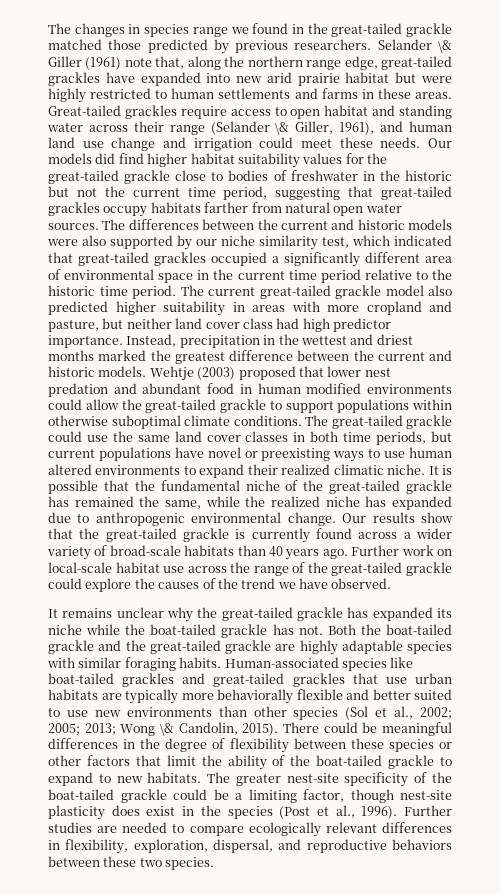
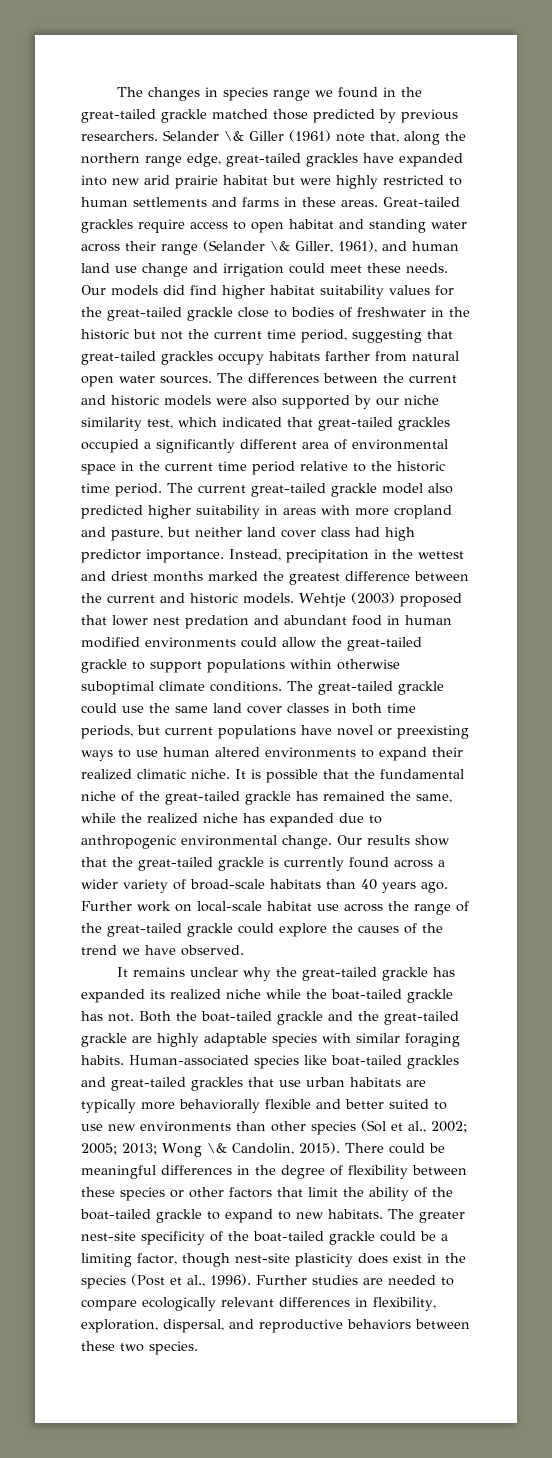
- It remains unclear why the great-tailed grackle has expanded its niche while the boat-tailed grackle has not.
+ It remains unclear why the great-tailed grackle has expanded its realized niche while the boat-tailed grackle has not.

